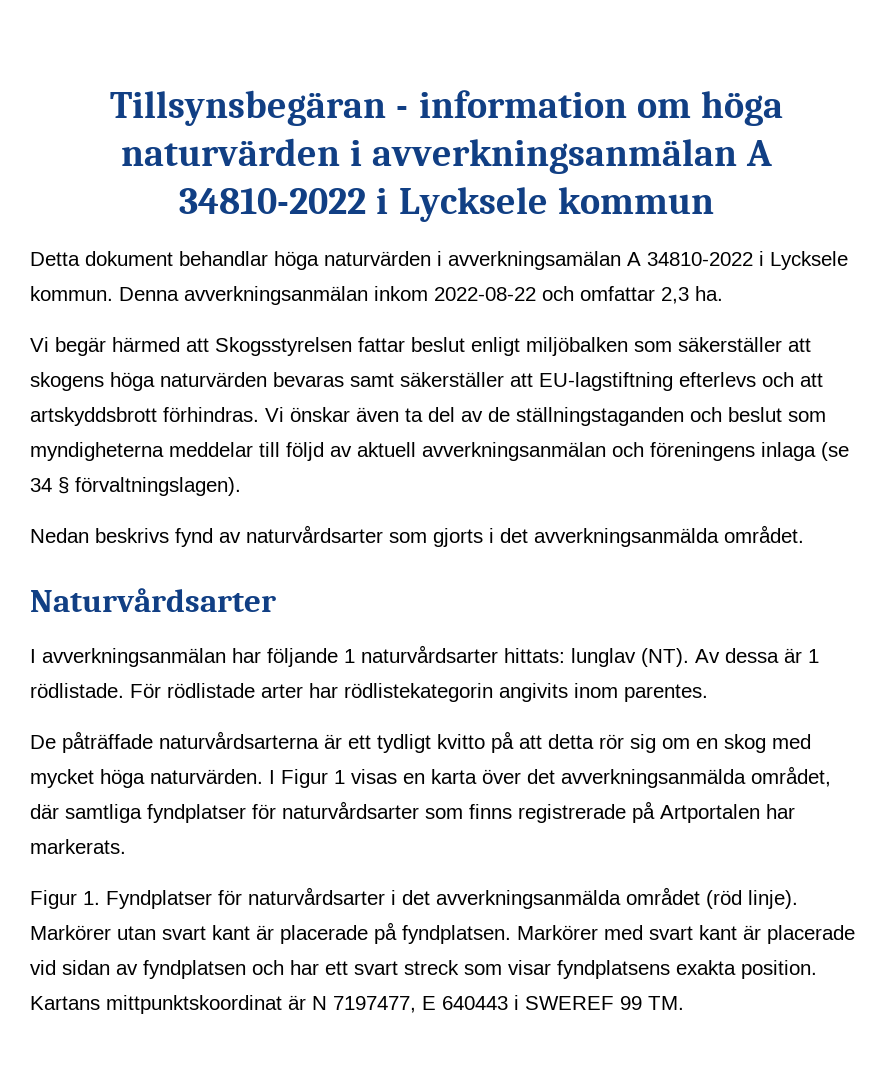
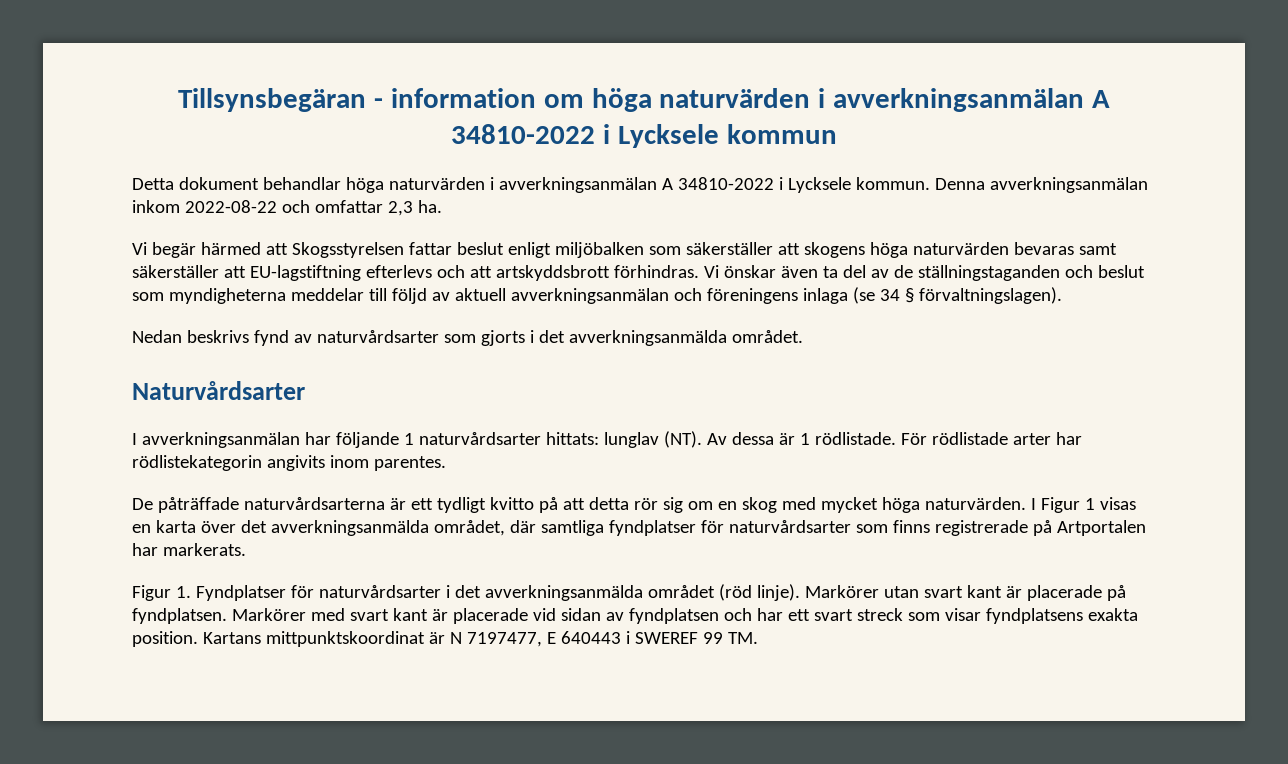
- Detta dokument behandlar höga naturvärden i avverkningsamälan A 34810-2022 i Lycksele kommun.
+ Detta dokument behandlar höga naturvärden i avverkningsanmälan A 34810-2022 i Lycksele kommun.

